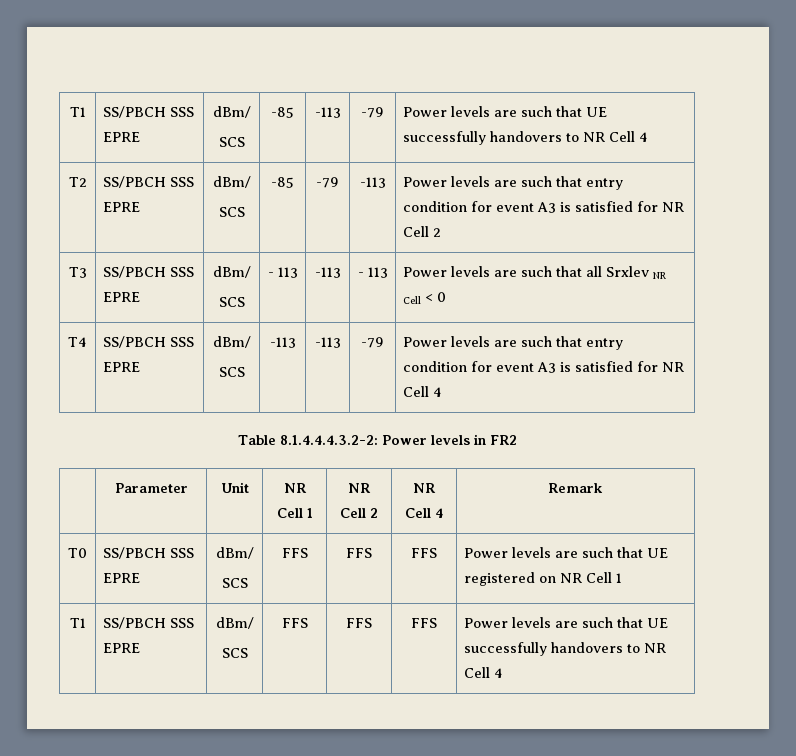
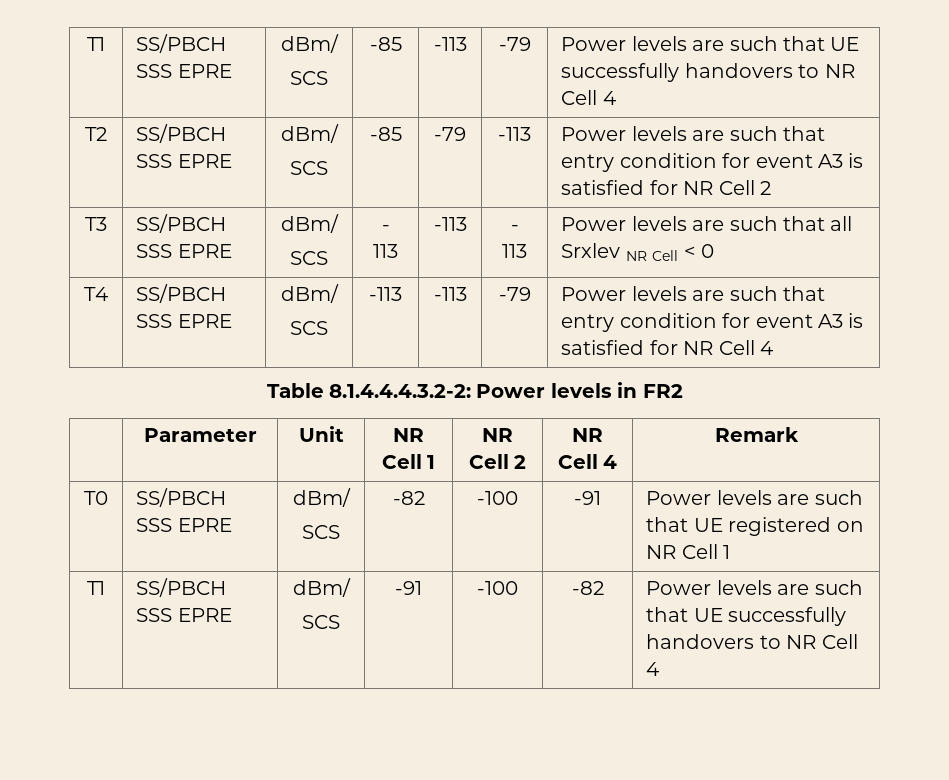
  T0 | SS/PBCH SSS EPRE | dBm/
- SCS | FFS | FFS | FFS | Power levels are such that UE registered on NR Cell 1
+ SCS | -82 | -100 | -91 | Power levels are such that UE registered on NR Cell 1
  T1 | SS/PBCH SSS EPRE | dBm/
- SCS | FFS | FFS | FFS | Power levels are such that UE successfully handovers to NR Cell 4
+ SCS | -91 | -100 | -82 | Power levels are such that UE successfully handovers to NR Cell 4

